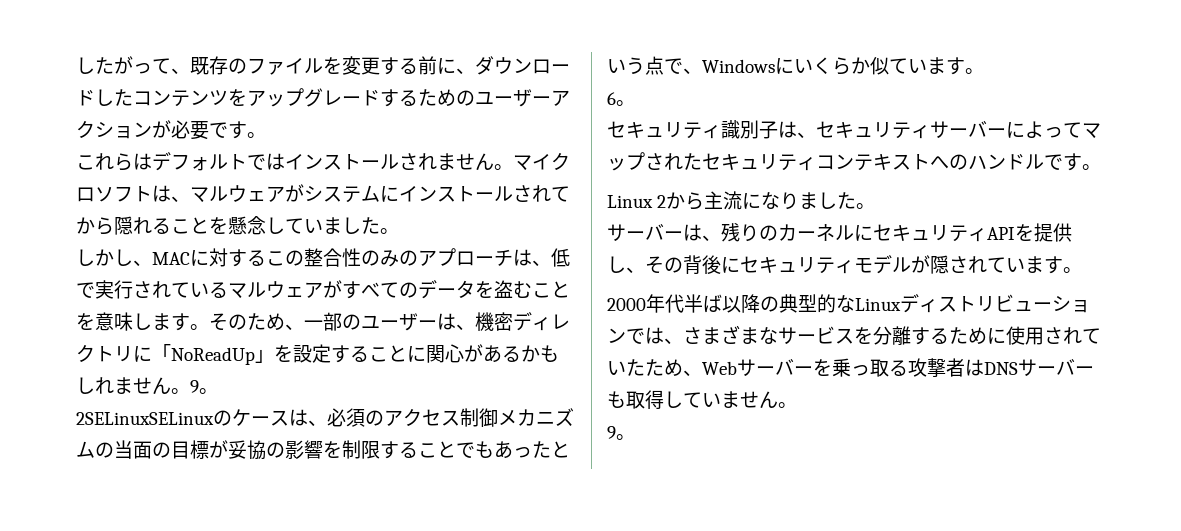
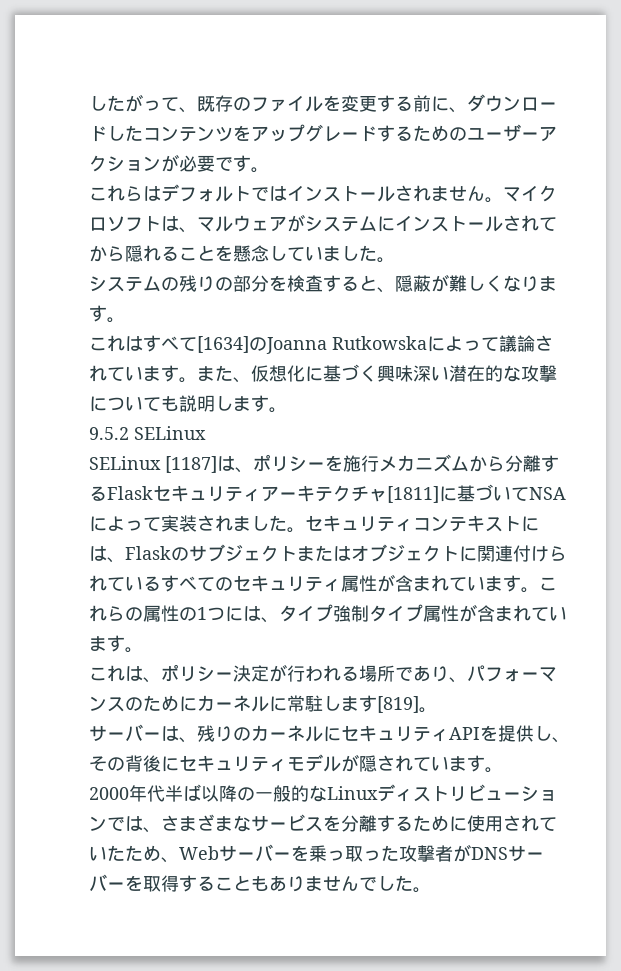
- しかし、MACに対するこの整合性のみのアプローチは、低で実行されているマルウェアがすべてのデータを盗むことを意味します。そのため、一部のユーザーは、機密ディレクトリに「NoReadUp」を設定することに関心があるかもしれません。9。
- 2SELinuxSELinuxのケースは、必須のアクセス制御メカニズムの当面の目標が妥協の影響を制限することでもあったという点で、Windowsにいくらか似ています。
- 6。
- セキュリティ識別子は、セキュリティサーバーによってマップされたセキュリティコンテキストへのハンドルです。
- Linux 2から主流になりました。
+ システムの残りの部分を検査すると、隠蔽が難しくなります。
+ これはすべて[1634]のJoanna Rutkowskaによって議論されています。また、仮想化に基づく興味深い潜在的な攻撃についても説明します。
+ 9.5.2 SELinux
+ SELinux [1187]は、ポリシーを施行メカニズムから分離するFlaskセキュリティアーキテクチャ[1811]に基づいてNSAによって実装されました。セキュリティコンテキストには、Flaskのサブジェクトまたはオブジェクトに関連付けられているすべてのセキュリティ属性が含まれています。これらの属性の1つには、タイプ強制タイプ属性が含まれています。
+ これは、ポリシー決定が行われる場所であり、パフォーマンスのためにカーネルに常駐します[819]。
- 2000年代半ば以降の典型的なLinuxディストリビューションでは、さまざまなサービスを分離するために使用されていたため、Webサーバーを乗っ取る攻撃者はDNSサーバーも取得していません。
- 9。
+ 2000年代半ば以降の一般的なLinuxディストリビューションでは、さまざまなサービスを分離するために使用されていたため、Webサーバーを乗っ取った攻撃者がDNSサーバーを取得することもありませんでした。

